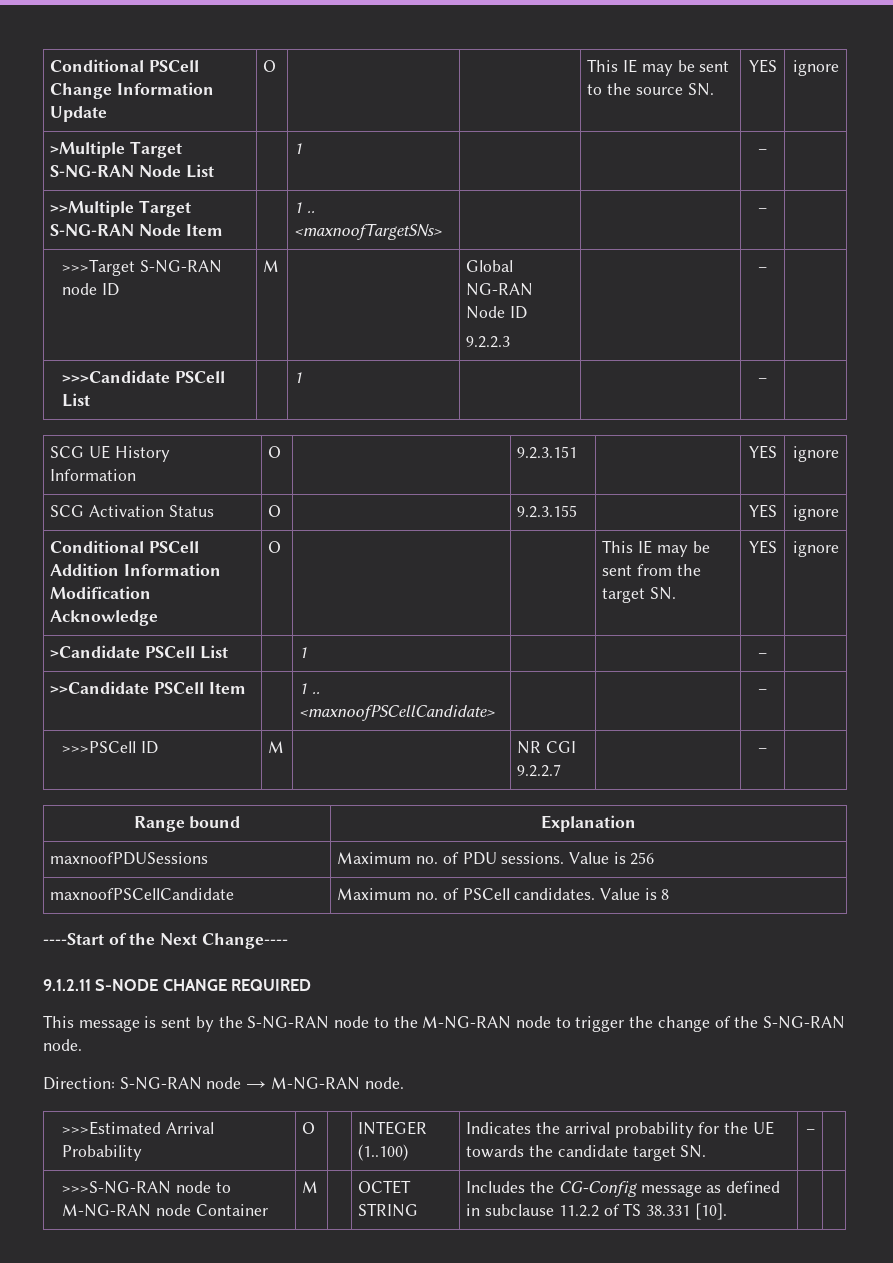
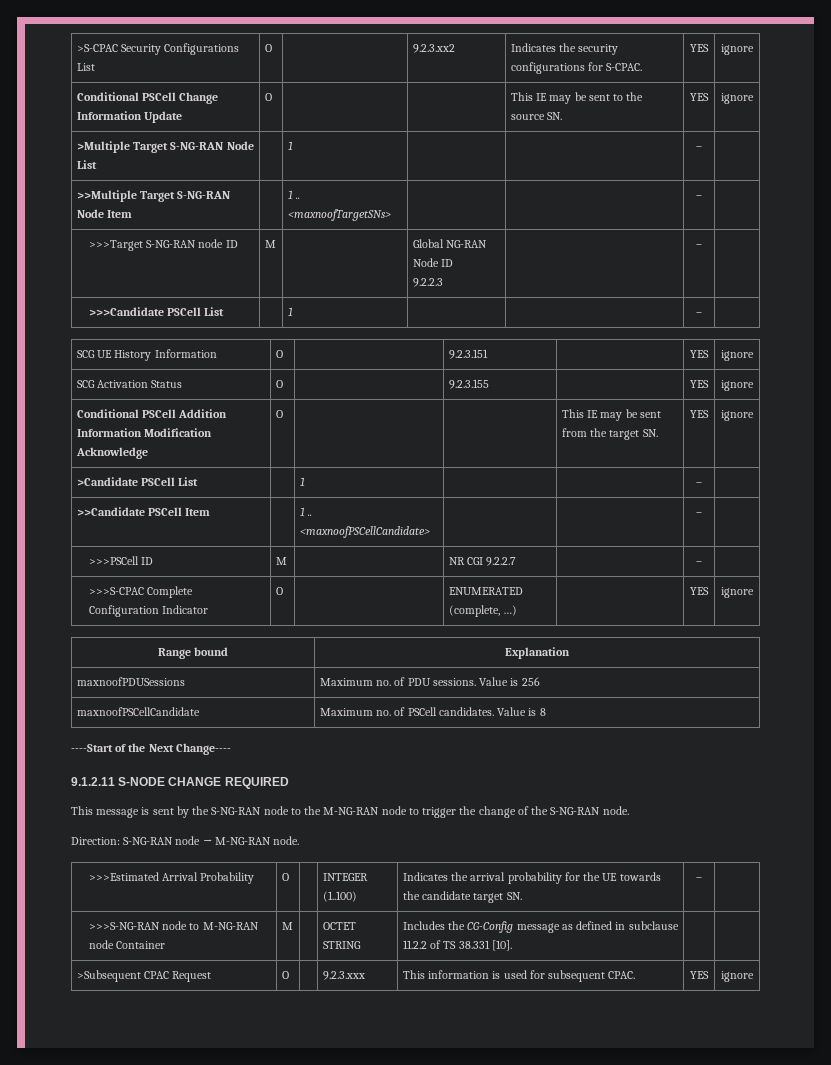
+ >S-CPAC Security Configurations List | O | | 9.2.3.xx2 | Indicates the security configurations for S-CPAC. | YES | ignore
+ >>>S-CPAC Complete Configuration Indicator | O | | ENUMERATED (complete, …) | | YES | ignore
+ >Subsequent CPAC Request | O | | 9.2.3.xxx | This information is used for subsequent CPAC. | YES | ignore

